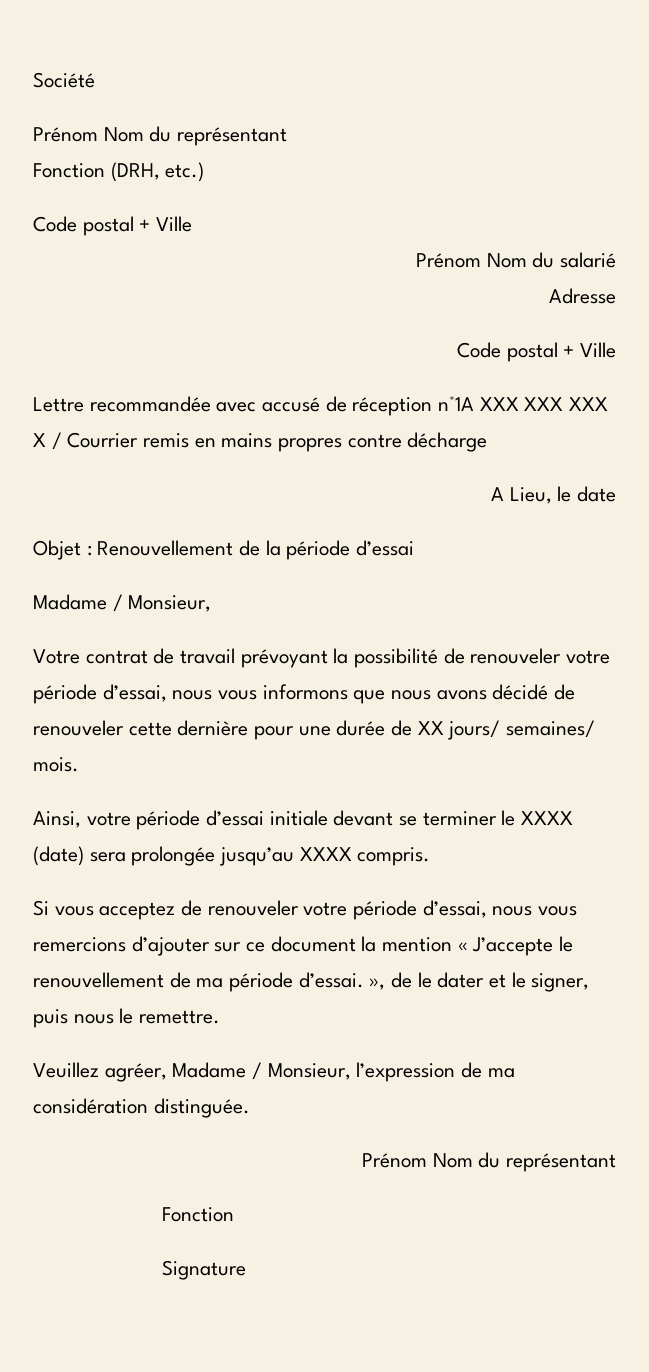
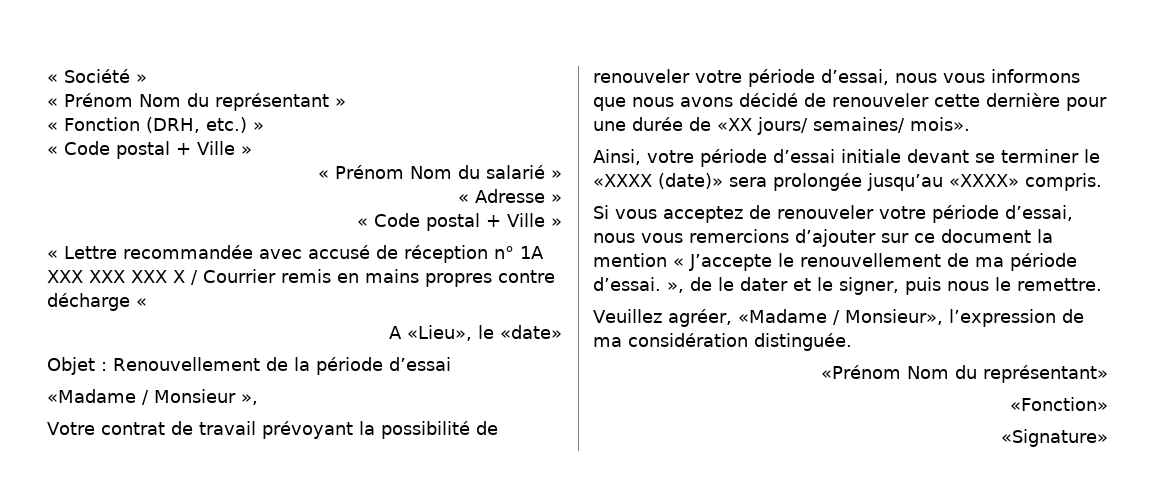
- Société
- Prénom Nom du représentant
- Fonction (DRH, etc.)
- Code postal + Ville
- Prénom Nom du salarié
- Adresse
- Code postal + Ville
- Lettre recommandée avec accusé de réception n°1A XXX XXX XXX X / Courrier remis en mains propres contre décharge
+ « Société »
+ « Prénom Nom du représentant »
+ « Fonction (DRH, etc.) »
+ « Code postal + Ville »
+ « Prénom Nom du salarié »
+ « Adresse »
+ « Code postal + Ville »
+ « Lettre recommandée avec accusé de réception n° 1A XXX XXX XXX X / Courrier remis en mains propres contre décharge «
- A Lieu, le date
+ A «Lieu», le «date»
  Objet : Renouvellement de la période d’essai
- Madame / Monsieur,
+ «Madame / Monsieur »,
- Votre contrat de travail prévoyant la possibilité de renouveler votre période d’essai, nous vous informons que nous avons décidé de renouveler cette dernière pour une durée de XX jours/ semaines/ mois.
+ Votre contrat de travail prévoyant la possibilité de renouveler votre période d’essai, nous vous informons que nous avons décidé de renouveler cette dernière pour une durée de «XX jours/ semaines/ mois».
- Ainsi, votre période d’essai initiale devant se terminer le XXXX (date) sera prolongée jusqu’au XXXX compris.
+ Ainsi, votre période d’essai initiale devant se terminer le «XXXX (date)» sera prolongée jusqu’au «XXXX» compris.
- Veuillez agréer, Madame / Monsieur, l’expression de ma considération distinguée.
- Prénom Nom du représentant
- Fonction
- Signature
+ Veuillez agréer, «Madame / Monsieur», l’expression de ma considération distinguée.
+ «Prénom Nom du représentant»
+ «Fonction»
+ «Signature»

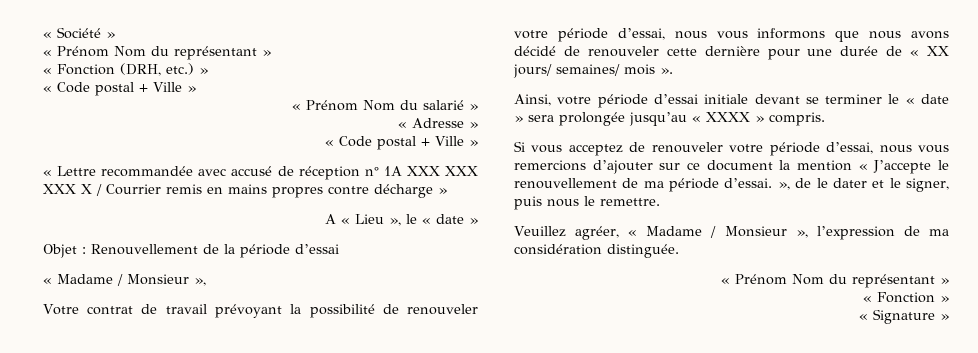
- « Lettre recommandée avec accusé de réception n° 1A XXX XXX XXX X / Courrier remis en mains propres contre décharge «
+ « Lettre recommandée avec accusé de réception n° 1A XXX XXX XXX X / Courrier remis en mains propres contre décharge »
- A «Lieu», le «date»
+ A « Lieu », le « date »
  Objet : Renouvellement de la période d’essai
- «Madame / Monsieur »,
+ « Madame / Monsieur »,
- Votre contrat de travail prévoyant la possibilité de renouveler votre période d’essai, nous vous informons que nous avons décidé de renouveler cette dernière pour une durée de «XX jours/ semaines/ mois».
+ Votre contrat de travail prévoyant la possibilité de renouveler votre période d’essai, nous vous informons que nous avons décidé de renouveler cette dernière pour une durée de « XX jours/ semaines/ mois ».
- Ainsi, votre période d’essai initiale devant se terminer le «XXXX (date)» sera prolongée jusqu’au «XXXX» compris.
+ Ainsi, votre période d’essai initiale devant se terminer le « date » sera prolongée jusqu’au « XXXX » compris.
- Veuillez agréer, «Madame / Monsieur», l’expression de ma considération distinguée.
- «Prénom Nom du représentant»
- «Fonction»
- «Signature»
+ Veuillez agréer, « Madame / Monsieur », l’expression de ma considération distinguée.
+ « Prénom Nom du représentant »
+ « Fonction »
+ « Signature »

